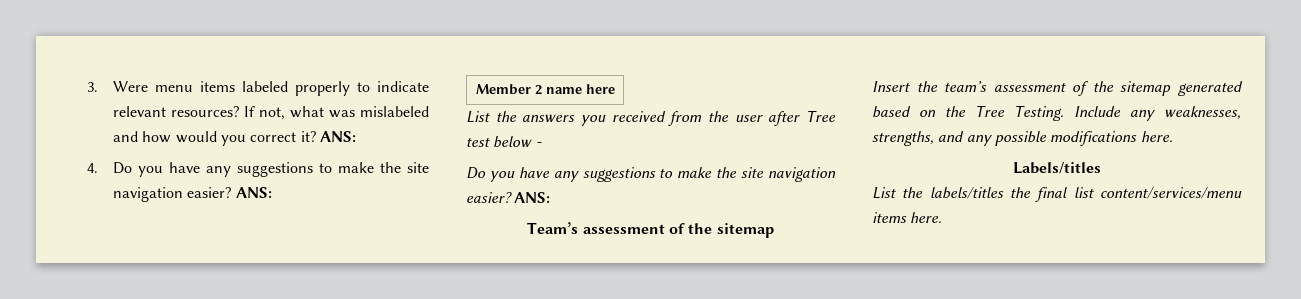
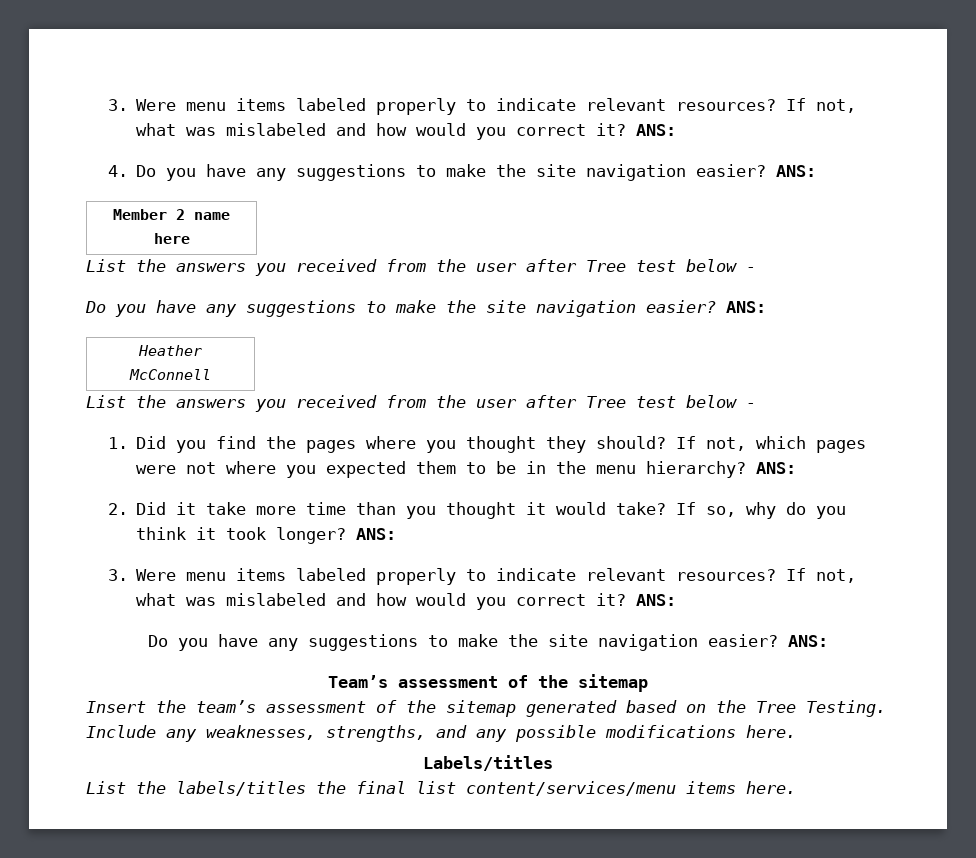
+ Heather McConnell
+ List the answers you received from the user after Tree test below -
+ 1. Did you find the pages where you thought they should? If not, which pages were not where you expected them to be in the menu hierarchy? ANS:
+ 2. Did it take more time than you thought it would take? If so, why do you think it took longer? ANS:
+ 3. Were menu items labeled properly to indicate relevant resources? If not, what was mislabeled and how would you correct it? ANS:
+ Do you have any suggestions to make the site navigation easier? ANS:

